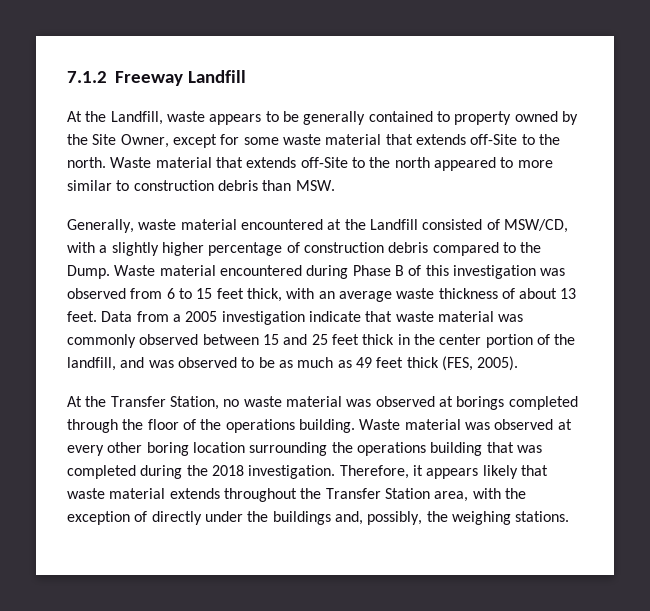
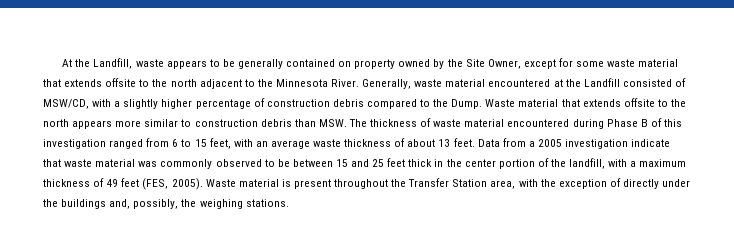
- 7.1.2 Freeway Landfill
- At the Landfill, waste appears to be generally contained to property owned by the Site Owner, except for some waste material that extends off-Site to the north. Waste material that extends off-Site to the north appeared to more similar to construction debris than MSW.
- Generally, waste material encountered at the Landfill consisted of MSW/CD, with a slightly higher percentage of construction debris compared to the Dump.
+ At the Landfill, waste appears to be generally contained on property owned by the Site Owner, except for some waste material that extends offsite to the north adjacent to the Minnesota River. Generally, waste material encountered at the Landfill consisted of MSW/CD, with a slightly higher percentage of construction debris compared to the Dump.
- Waste material encountered during Phase B of this investigation was observed from 6 to 15 feet thick, with an average waste thickness of about 13 feet.
+ Waste material that extends offsite to the north appears more similar to construction debris than MSW. The thickness of waste material encountered during Phase B of this investigation ranged from 6 to 15 feet, with an average waste thickness of about 13 feet.
- Data from a 2005 investigation indicate that waste material was commonly observed between 15 and 25 feet thick in the center portion of the landfill, and was observed to be as much as 49 feet thick (FES, 2005).
- At the Transfer Station, no waste material was observed at borings completed through the floor of the operations building. Waste material was observed at every other boring location surrounding the operations building that was completed during the 2018 investigation. Therefore, it appears likely that waste material extends throughout the Transfer Station area, with the exception of directly under the buildings and, possibly, the weighing stations.
+ Data from a 2005 investigation indicate that waste material was commonly observed to be between 15 and 25 feet thick in the center portion of the landfill, with a maximum thickness of 49 feet (FES, 2005). Waste material is present throughout the Transfer Station area, with the exception of directly under the buildings and, possibly, the weighing stations.

